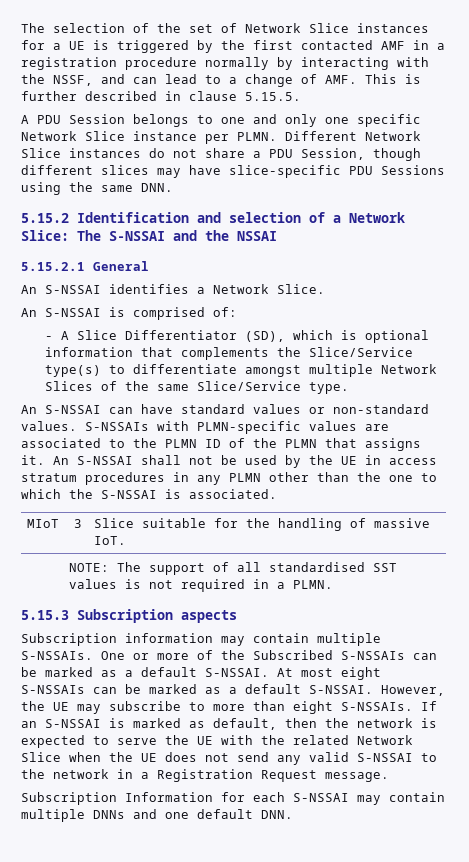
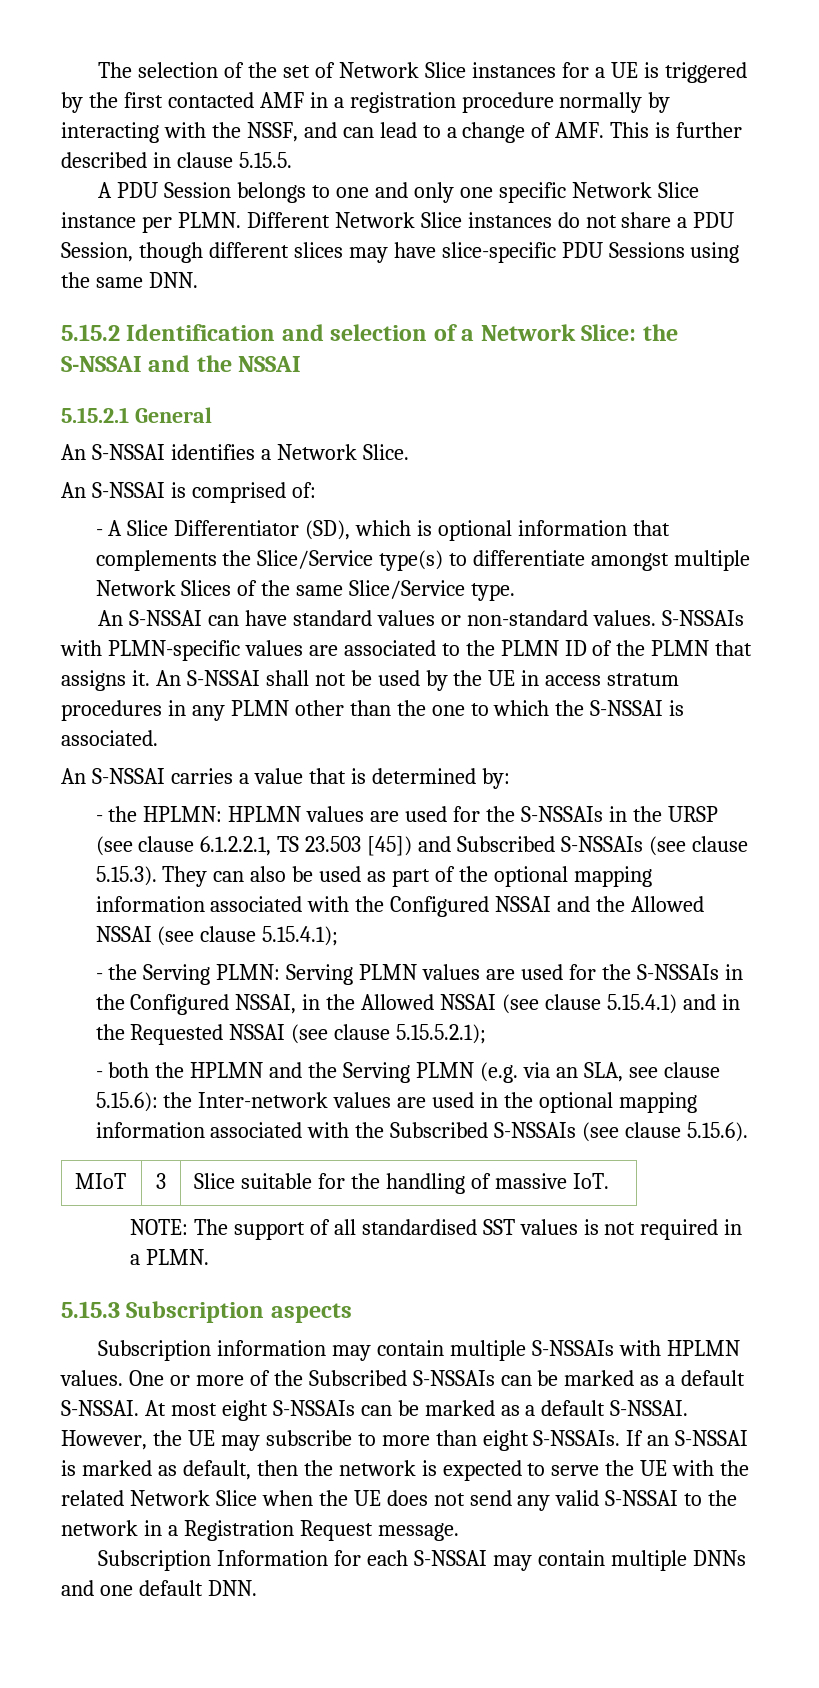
- 5.15.2 Identification and selection of a Network Slice: The S-NSSAI and the NSSAI
+ 5.15.2 Identification and selection of a Network Slice: the S-NSSAI and the NSSAI
+ An S-NSSAI carries a value that is determined by:
+ - the HPLMN: HPLMN values are used for the S-NSSAIs in the URSP (see clause 6.1.2.2.1, TS 23.503 [45]) and Subscribed S-NSSAIs (see clause 5.15.3). They can also be used as part of the optional mapping information associated with the Configured NSSAI and the Allowed NSSAI (see clause 5.15.4.1);
+ - the Serving PLMN: Serving PLMN values are used for the S-NSSAIs in the Configured NSSAI, in the Allowed NSSAI (see clause 5.15.4.1) and in the Requested NSSAI (see clause 5.15.5.2.1);
+ - both the HPLMN and the Serving PLMN (e.g. via an SLA, see clause 5.15.6): the Inter-network values are used in the optional mapping information associated with the Subscribed S-NSSAIs (see clause 5.15.6).
- Subscription information may contain multiple S-NSSAIs.
+ Subscription information may contain multiple S-NSSAIs with HPLMN values.

